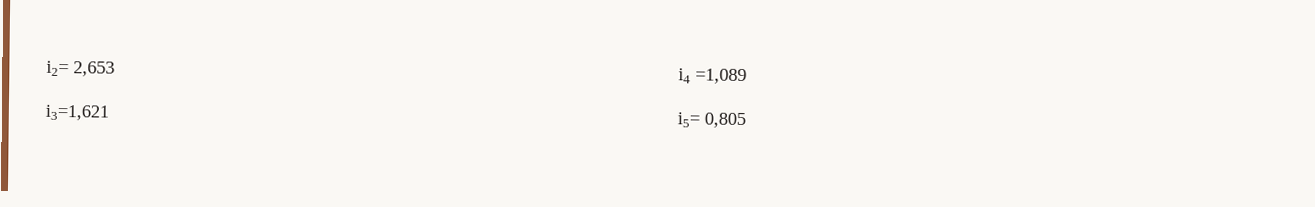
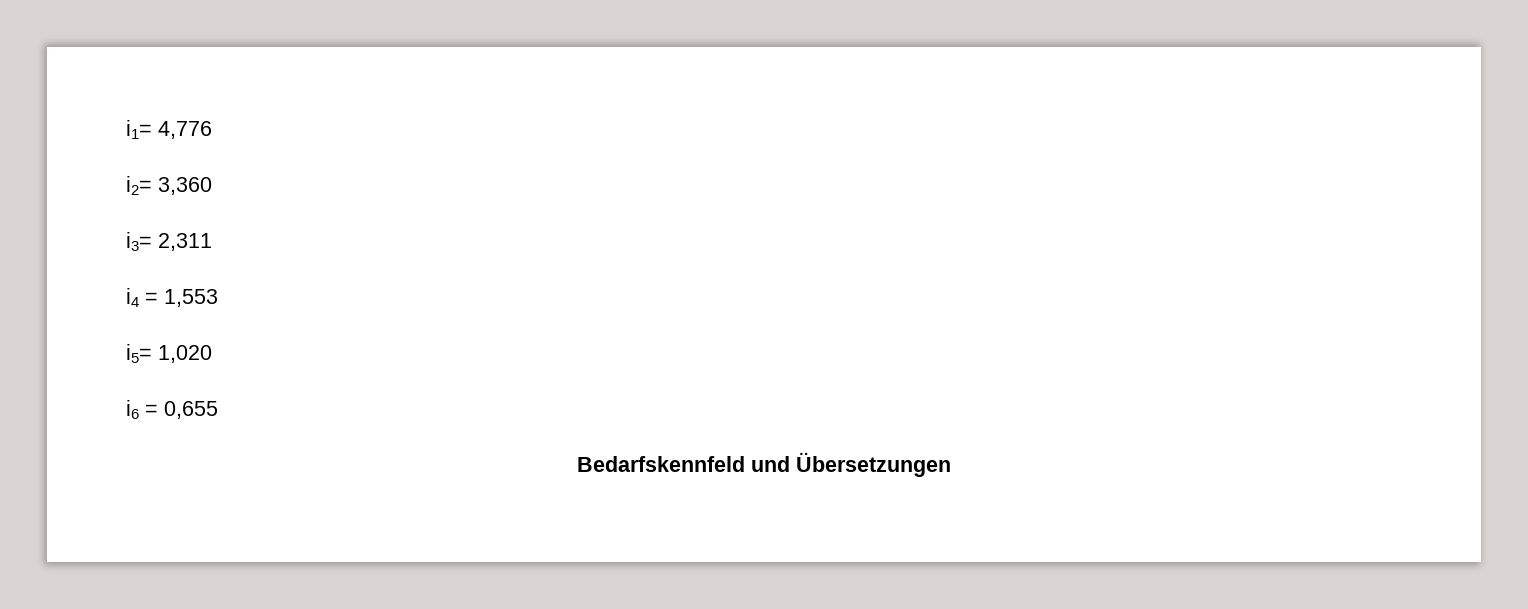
- i2= 2,653
- i3=1,621
+ i1= 4,776
+ i2= 3,360
+ i3= 2,311
- i4 =1,089
+ i4 = 1,553
- i5= 0,805
+ i5= 1,020
+ i6 = 0,655
+ Bedarfskennfeld und Übersetzungen

